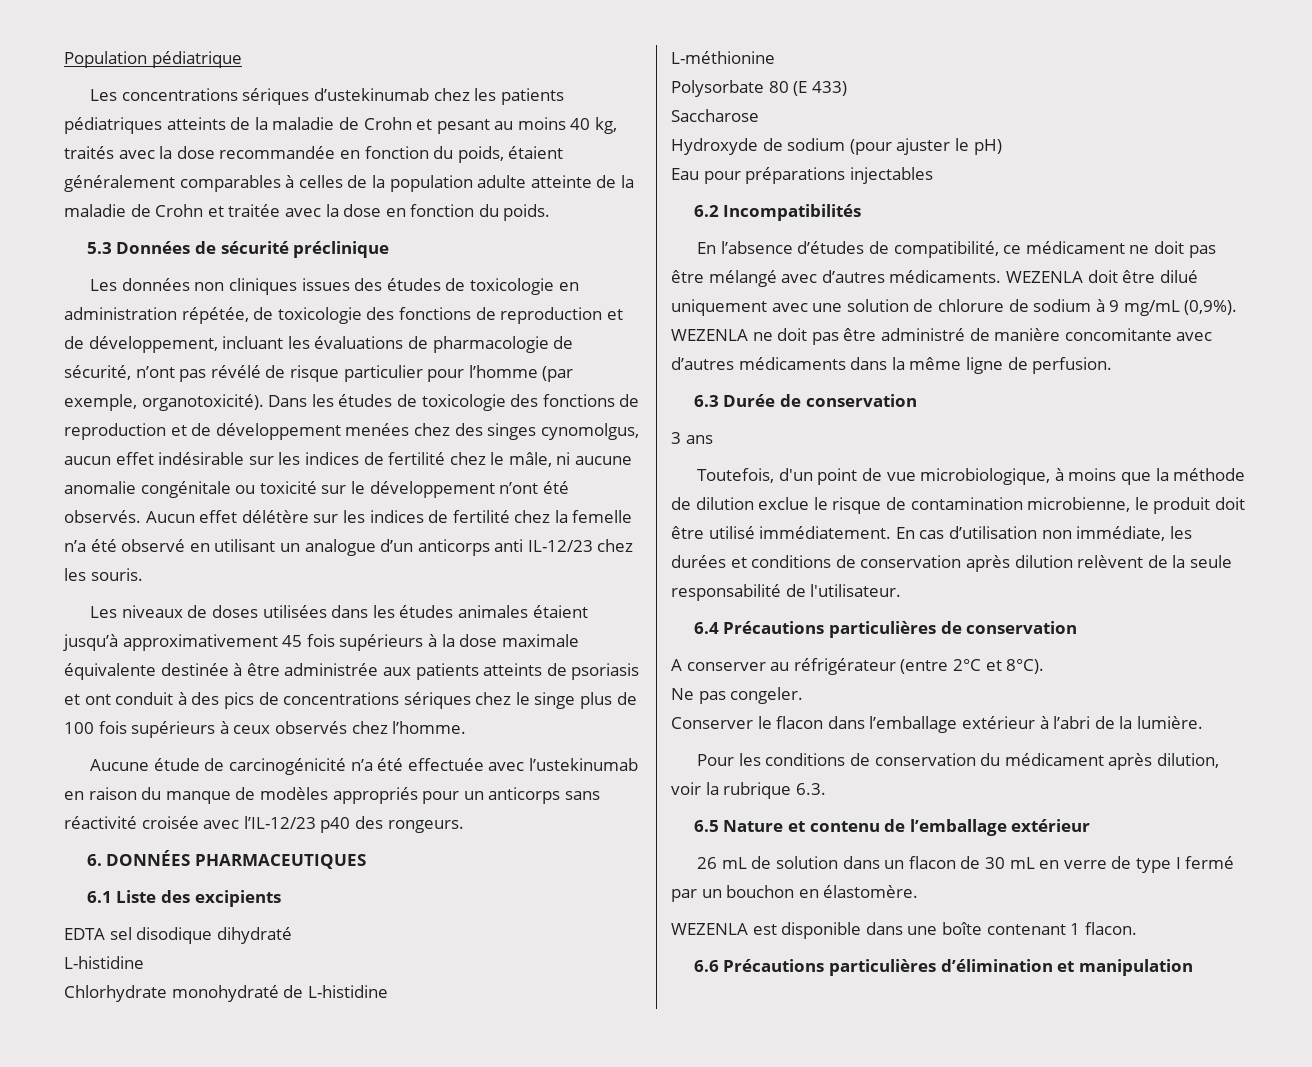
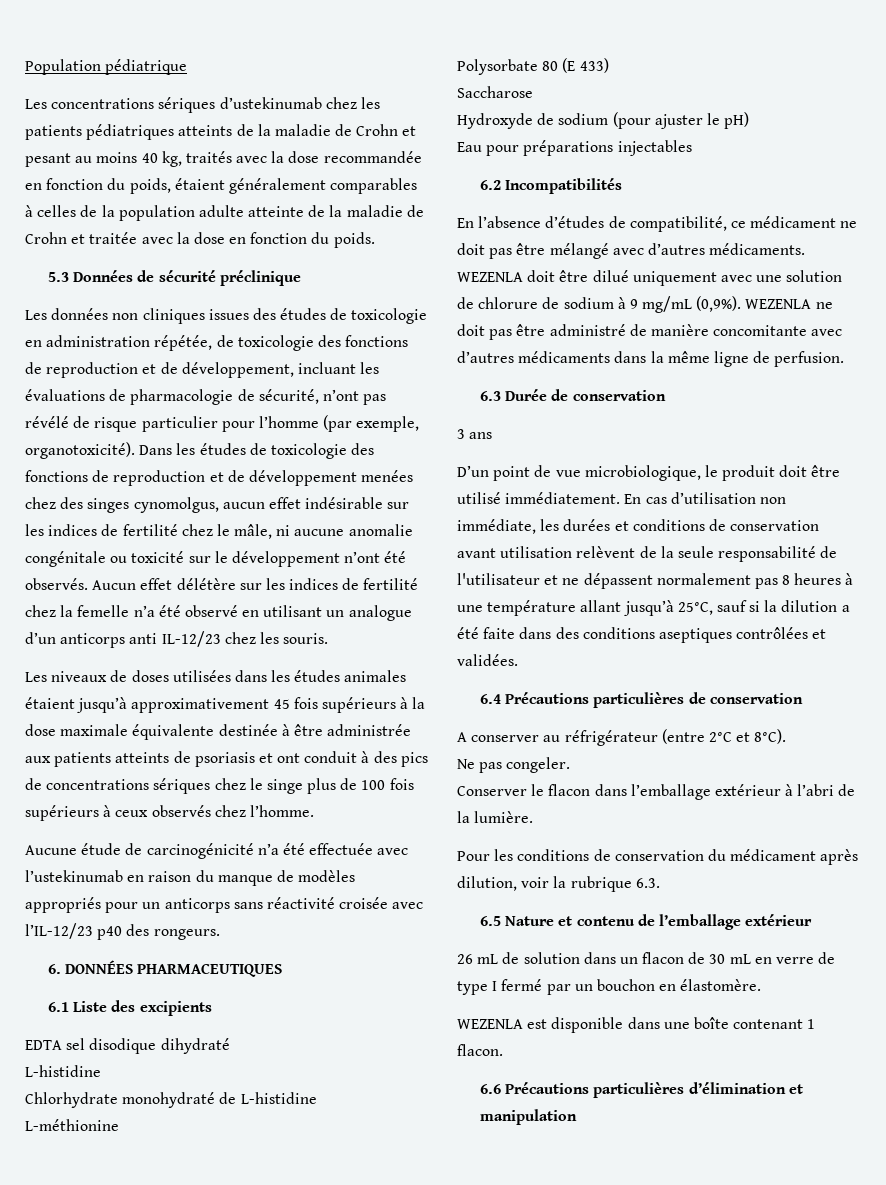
- Toutefois, d'un point de vue microbiologique, à moins que la méthode de dilution exclue le risque de contamination microbienne, le produit doit être utilisé immédiatement.
+ D’un point de vue microbiologique, le produit doit être utilisé immédiatement.
- En cas d’utilisation non immédiate, les durées et conditions de conservation après dilution relèvent de la seule responsabilité de l'utilisateur.
+ En cas d’utilisation non immédiate, les durées et conditions de conservation avant utilisation relèvent de la seule responsabilité de l'utilisateur et ne dépassent normalement pas 8 heures à une température allant jusqu’à 25°C, sauf si la dilution a été faite dans des conditions aseptiques contrôlées et validées.

